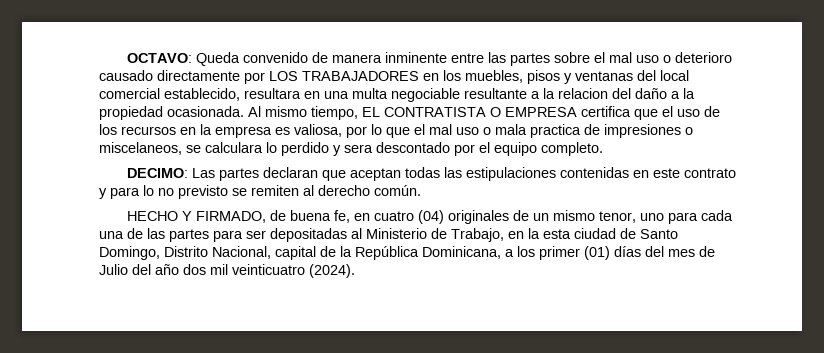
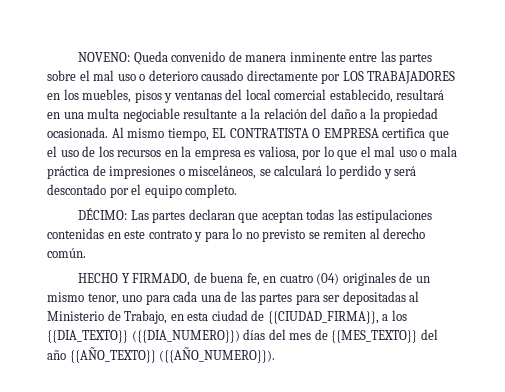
- OCTAVO: Queda convenido de manera inminente entre las partes sobre el mal uso o deterioro causado directamente por LOS TRABAJADORES en los muebles, pisos y ventanas del local comercial establecido, resultara en una multa negociable resultante a la relacion del daño a la propiedad ocasionada.
+ NOVENO: Queda convenido de manera inminente entre las partes sobre el mal uso o deterioro causado directamente por LOS TRABAJADORES en los muebles, pisos y ventanas del local comercial establecido, resultará en una multa negociable resultante a la relación del daño a la propiedad ocasionada.
- Al mismo tiempo, EL CONTRATISTA O EMPRESA certifica que el uso de los recursos en la empresa es valiosa, por lo que el mal uso o mala practica de impresiones o miscelaneos, se calculara lo perdido y sera descontado por el equipo completo.
+ Al mismo tiempo, EL CONTRATISTA O EMPRESA certifica que el uso de los recursos en la empresa es valiosa, por lo que el mal uso o mala práctica de impresiones o misceláneos, se calculará lo perdido y será descontado por el equipo completo.
- DECIMO: Las partes declaran que aceptan todas las estipulaciones contenidas en este contrato y para lo no previsto se remiten al derecho común.
+ DÉCIMO: Las partes declaran que aceptan todas las estipulaciones contenidas en este contrato y para lo no previsto se remiten al derecho común.
- HECHO Y FIRMADO, de buena fe, en cuatro (04) originales de un mismo tenor, uno para cada una de las partes para ser depositadas al Ministerio de Trabajo, en la esta ciudad de Santo Domingo, Distrito Nacional, capital de la República Dominicana, a los primer (01) días del mes de Julio del año dos mil veinticuatro (2024).
+ HECHO Y FIRMADO, de buena fe, en cuatro (04) originales de un mismo tenor, uno para cada una de las partes para ser depositadas al Ministerio de Trabajo, en esta ciudad de {{CIUDAD_FIRMA}}, a los {{DIA_TEXTO}} ({{DIA_NUMERO}}) días del mes de {{MES_TEXTO}} del año {{AÑO_TEXTO}} ({{AÑO_NUMERO}}).

